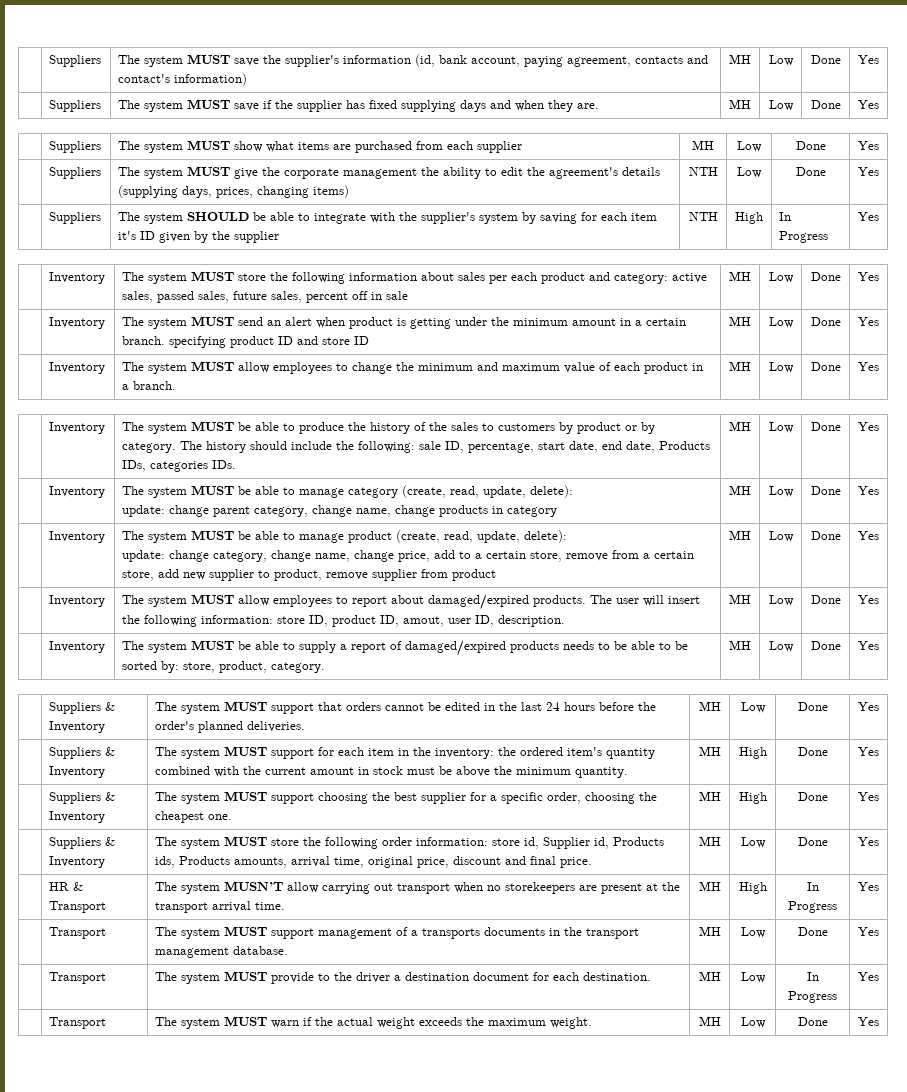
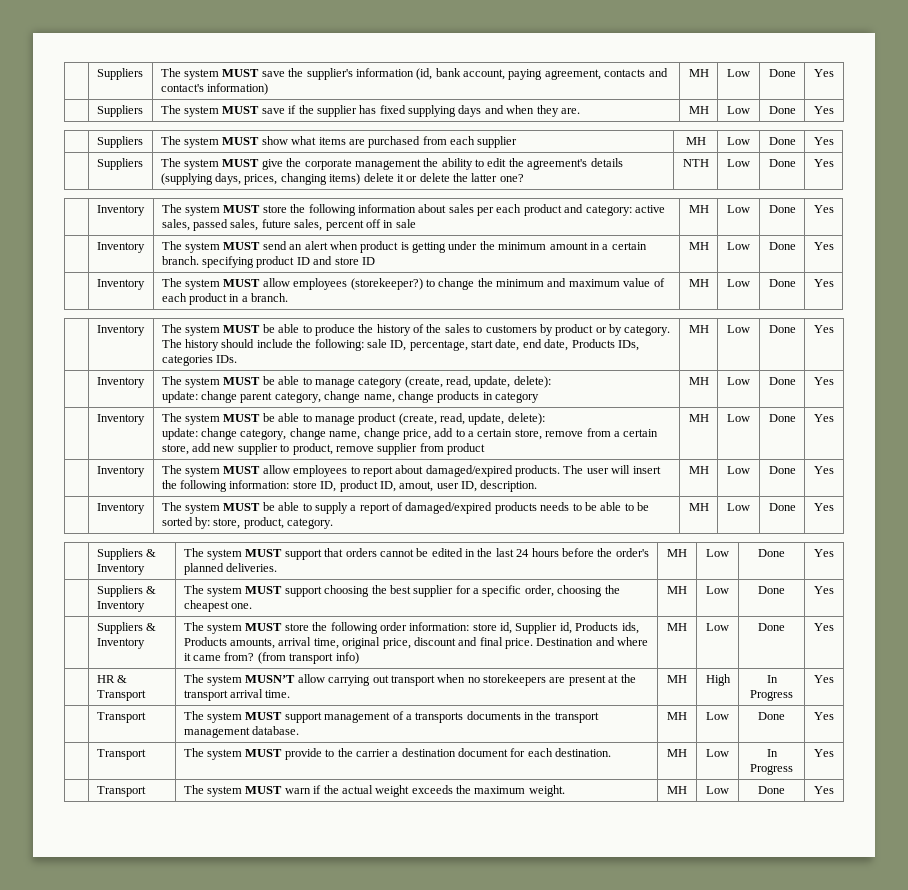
- | Suppliers | The system MUST give the corporate management the ability to edit the agreement's details (supplying days, prices, changing items) | NTH | Low | Done | Yes
- | Suppliers | The system SHOULD be able to integrate with the supplier's system by saving for each item it's ID given by the supplier | NTH | High | In Progress | Yes
+ | Suppliers | The system MUST give the corporate management the ability to edit the agreement's details (supplying days, prices, changing items) delete it or delete the latter one? | NTH | Low | Done | Yes
- | Inventory | The system MUST allow employees to change the minimum and maximum value of each product in a branch. | MH | Low | Done | Yes
+ | Inventory | The system MUST allow employees (storekeeper?) to change the minimum and maximum value of each product in a branch. | MH | Low | Done | Yes
- | Suppliers & Inventory | The system MUST support for each item in the inventory: the ordered item's quantity combined with the current amount in stock must be above the minimum quantity. | MH | High | Done | Yes
- | Suppliers & Inventory | The system MUST support choosing the best supplier for a specific order, choosing the cheapest one. | MH | High | Done | Yes
+ | Suppliers & Inventory | The system MUST support choosing the best supplier for a specific order, choosing the cheapest one. | MH | Low | Done | Yes
- | Suppliers & Inventory | The system MUST store the following order information: store id, Supplier id, Products ids, Products amounts, arrival time, original price, discount and final price. | MH | Low | Done | Yes
+ | Suppliers & Inventory | The system MUST store the following order information: store id, Supplier id, Products ids, Products amounts, arrival time, original price, discount and final price. Destination and where it came from? (from transport info) | MH | Low | Done | Yes
- | Transport | The system MUST provide to the driver a destination document for each destination. | MH | Low | In Progress | Yes
+ | Transport | The system MUST provide to the carrier a destination document for each destination. | MH | Low | In Progress | Yes

